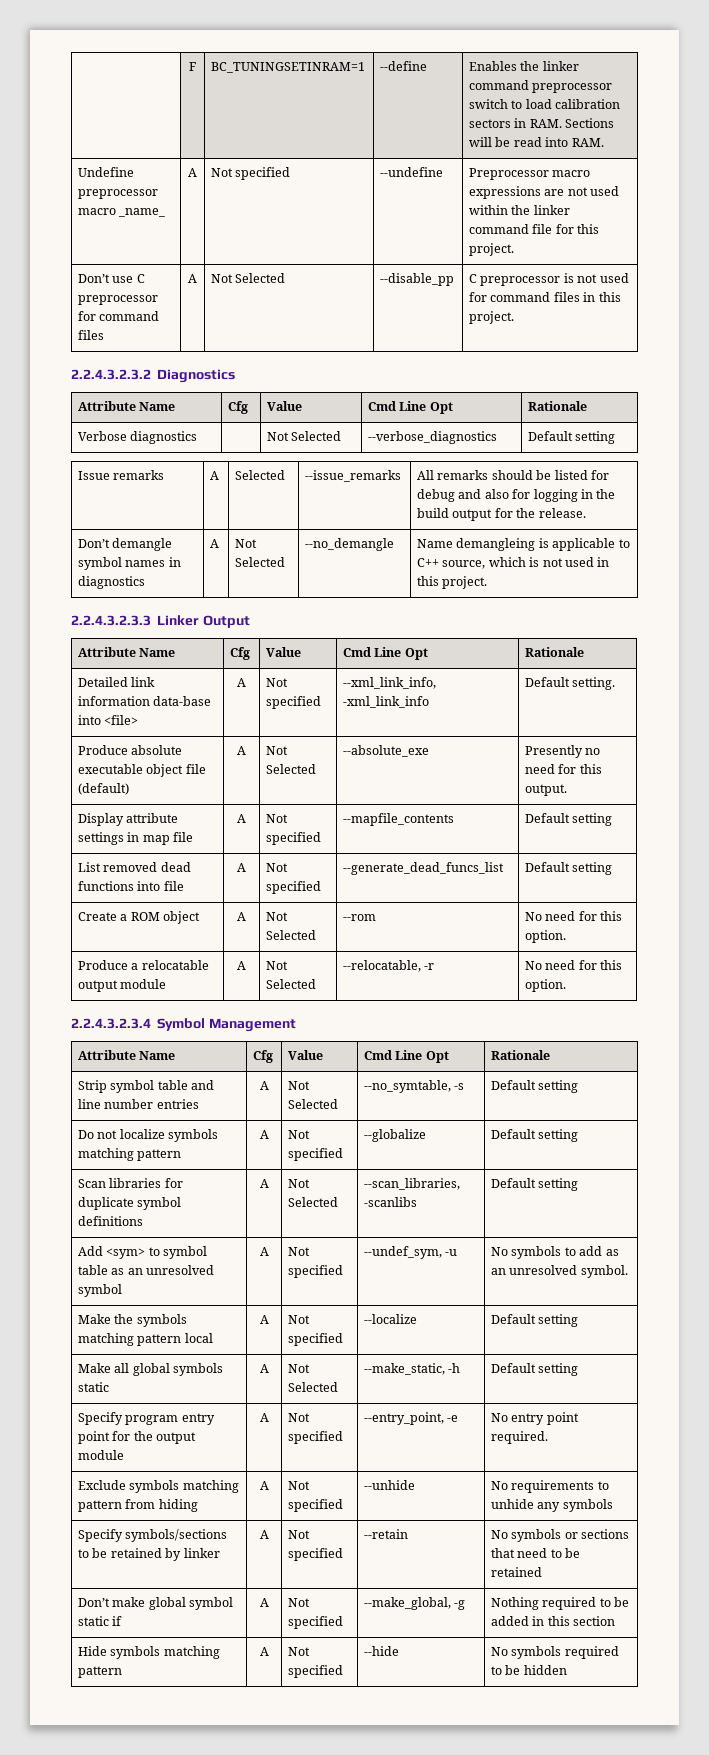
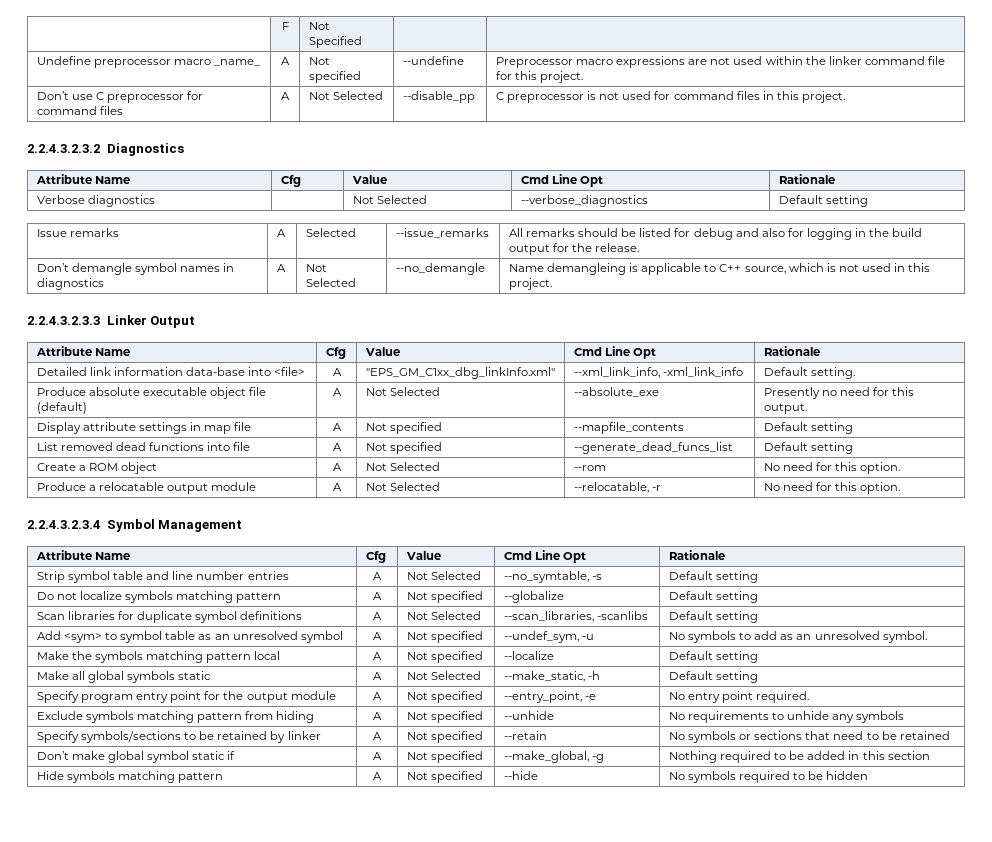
- | F | BC_TUNINGSETINRAM=1 | --define | Enables the linker command preprocessor switch to load calibration sectors in RAM. Sections will be read into RAM.
+ | F | Not Specified | |
- Detailed link information data-base into <file> | A | Not specified | --xml_link_info, -xml_link_info | Default setting.
+ Detailed link information data-base into <file> | A | "EPS_GM_C1xx_dbg_linkInfo.xml" | --xml_link_info, -xml_link_info | Default setting.

